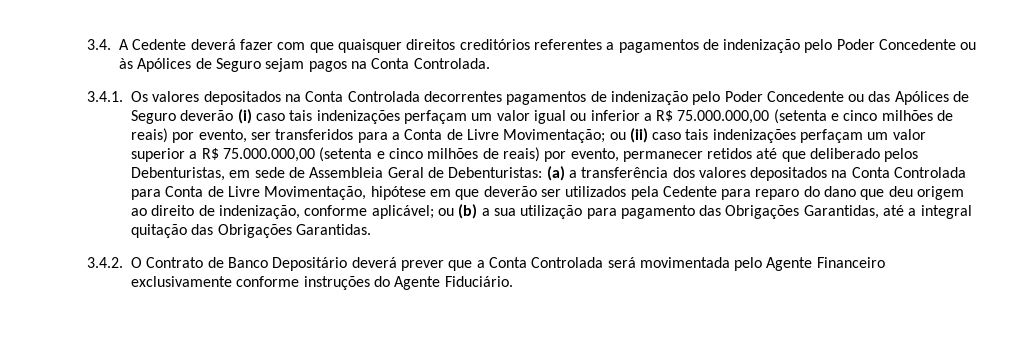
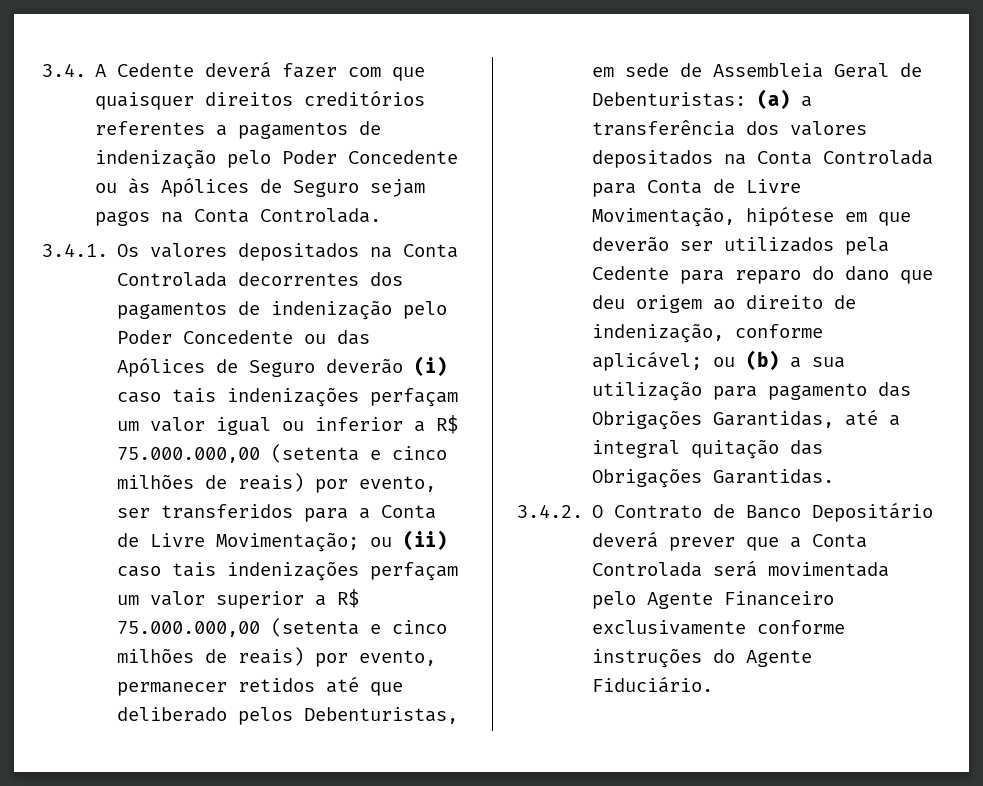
- 3.4.1. Os valores depositados na Conta Controlada decorrentes pagamentos de indenização pelo Poder Concedente ou das Apólices de Seguro deverão (i) caso tais indenizações perfaçam um valor igual ou inferior a R$ 75.000.000,00 (setenta e cinco milhões de reais) por evento, ser transferidos para a Conta de Livre Movimentação;
+ 3.4.1. Os valores depositados na Conta Controlada decorrentes dos pagamentos de indenização pelo Poder Concedente ou das Apólices de Seguro deverão (i) caso tais indenizações perfaçam um valor igual ou inferior a R$ 75.000.000,00 (setenta e cinco milhões de reais) por evento, ser transferidos para a Conta de Livre Movimentação;

